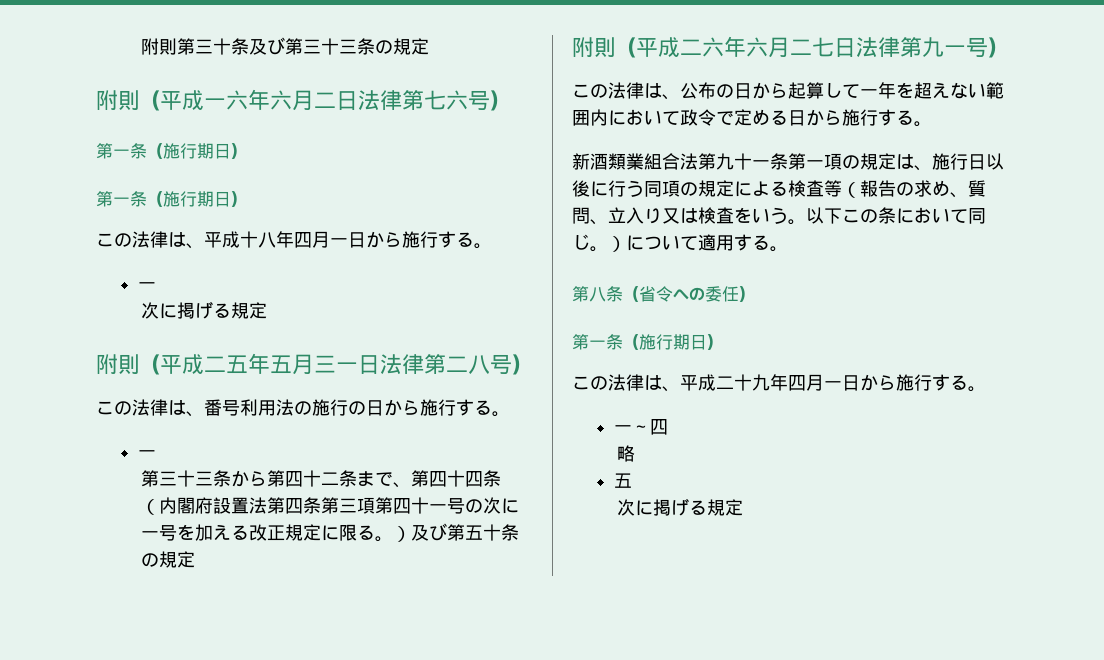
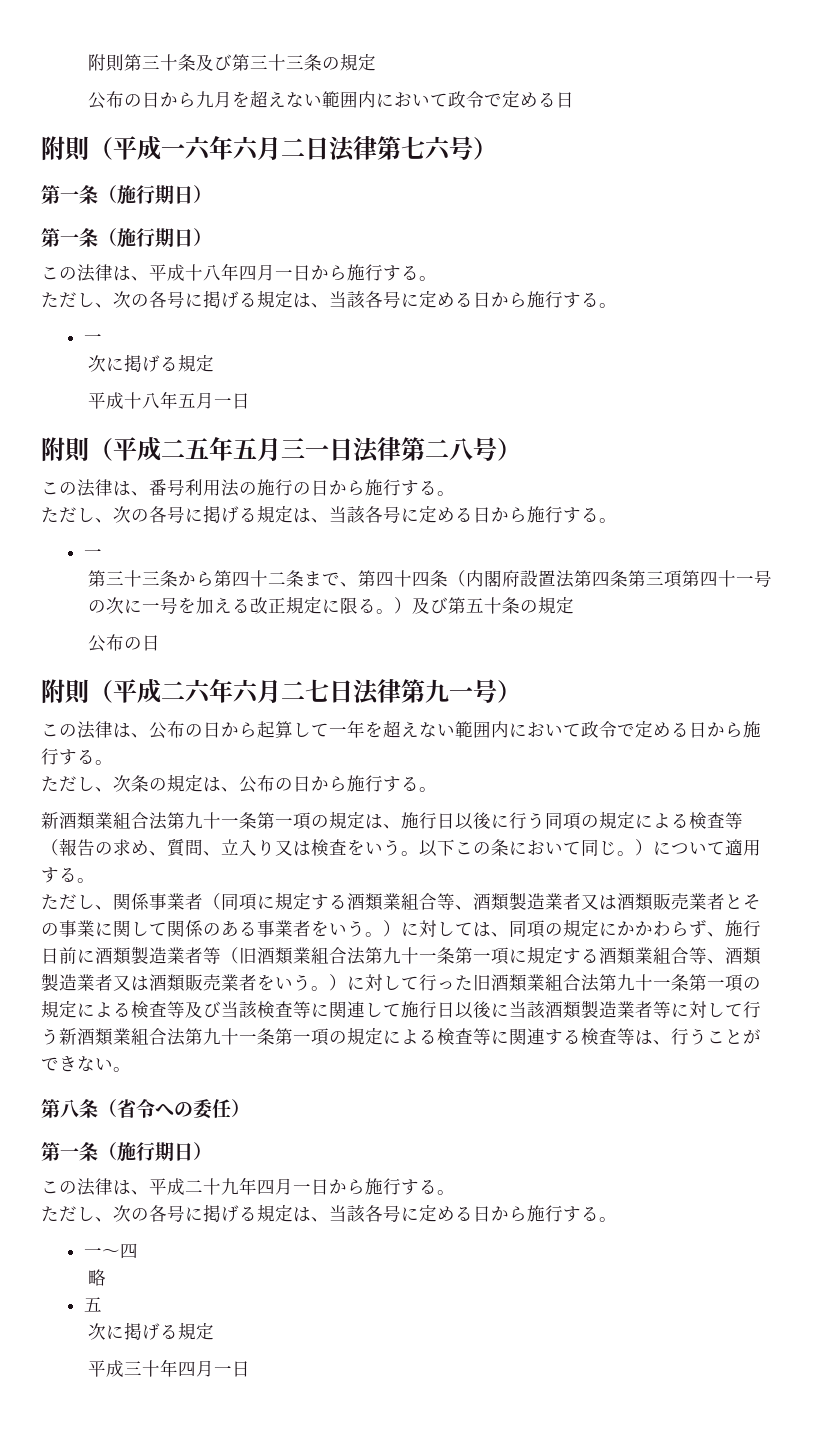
+ 公布の日から九月を超えない範囲内において政令で定める日
  この法律は、平成十八年四月一日から施行する。
+ ただし、次の各号に掲げる規定は、当該各号に定める日から施行する。
+ 平成十八年五月一日
  この法律は、番号利用法の施行の日から施行する。
+ ただし、次の各号に掲げる規定は、当該各号に定める日から施行する。
  第三十三条から第四十二条まで、第四十四条（内閣府設置法第四条第三項第四十一号の次に一号を加える改正規定に限る。）及び第五十条の規定
+ 公布の日
+ ただし、次条の規定は、公布の日から施行する。
+ ただし、関係事業者（同項に規定する酒類業組合等、酒類製造業者又は酒類販売業者とその事業に関して関係のある事業者をいう。）に対しては、同項の規定にかかわらず、施行日前に酒類製造業者等（旧酒類業組合法第九十一条第一項に規定する酒類業組合等、酒類製造業者又は酒類販売業者をいう。）に対して行った旧酒類業組合法第九十一条第一項の規定による検査等及び当該検査等に関連して施行日以後に当該酒類製造業者等に対して行う新酒類業組合法第九十一条第一項の規定による検査等に関連する検査等は、行うことができない。
  この法律は、平成二十九年四月一日から施行する。
+ ただし、次の各号に掲げる規定は、当該各号に定める日から施行する。
+ 平成三十年四月一日

